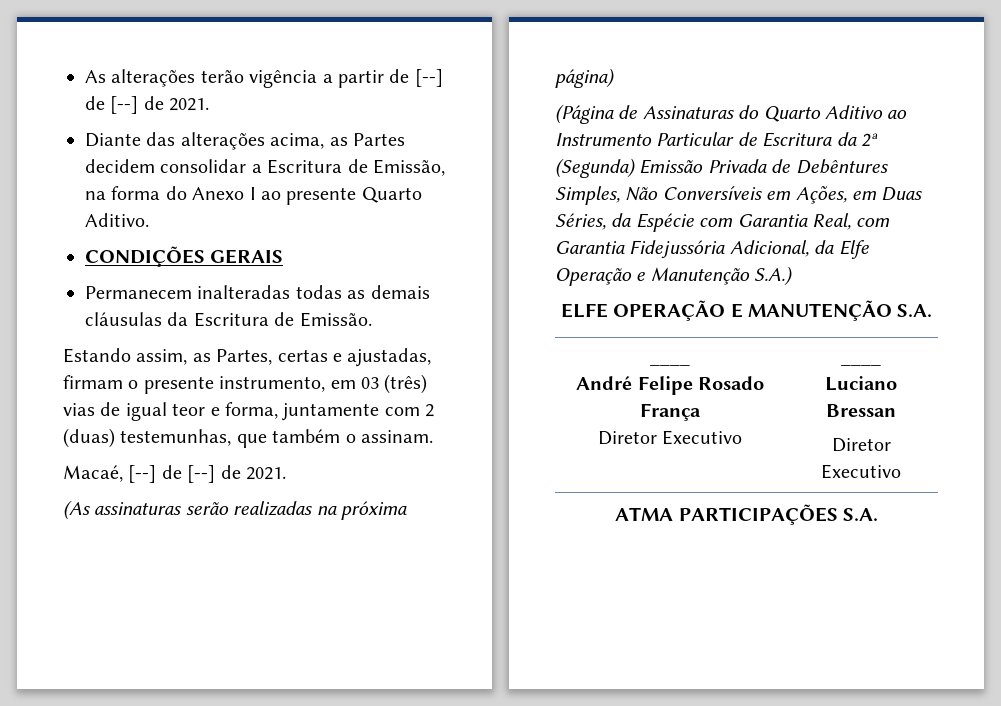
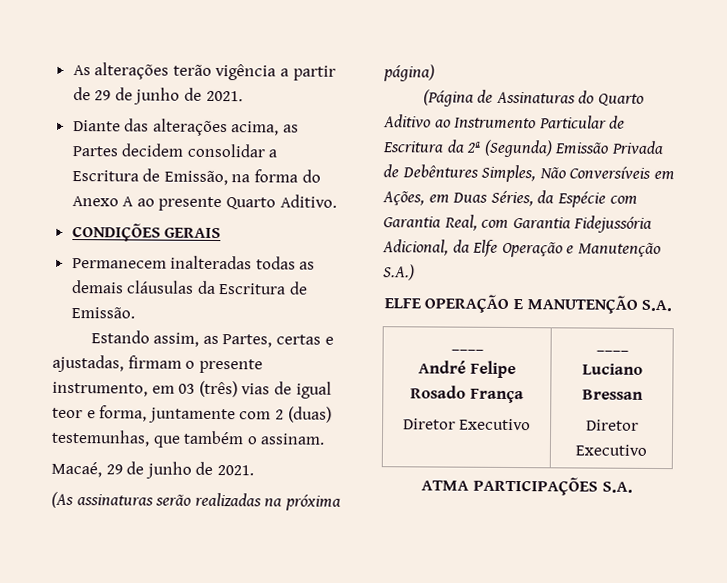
- As alterações terão vigência a partir de [--] de [--] de 2021.
+ As alterações terão vigência a partir de 29 de junho de 2021.
- Diante das alterações acima, as Partes decidem consolidar a Escritura de Emissão, na forma do Anexo I ao presente Quarto Aditivo.
+ Diante das alterações acima, as Partes decidem consolidar a Escritura de Emissão, na forma do Anexo A ao presente Quarto Aditivo.
- Macaé, [--] de [--] de 2021.
+ Macaé, 29 de junho de 2021.

